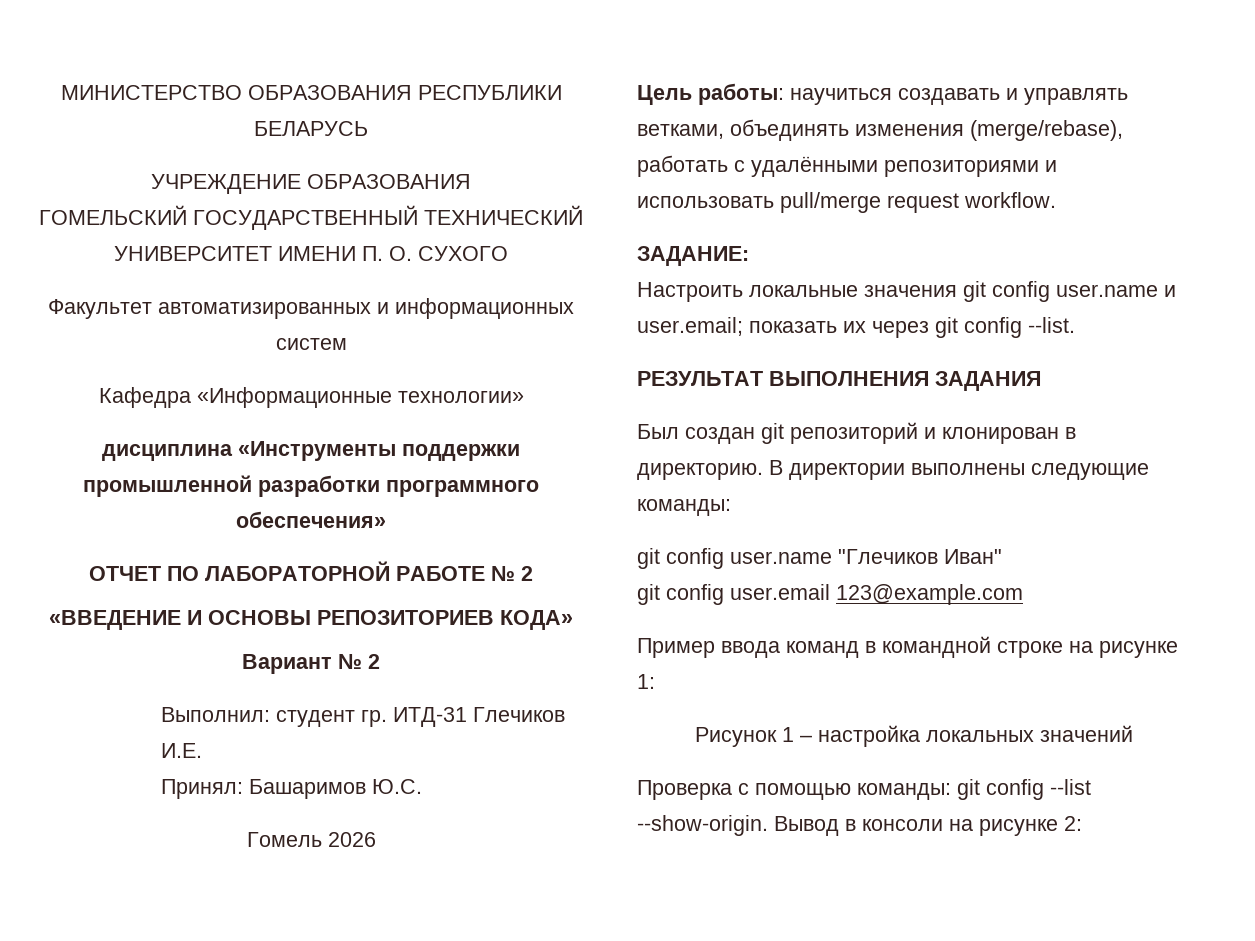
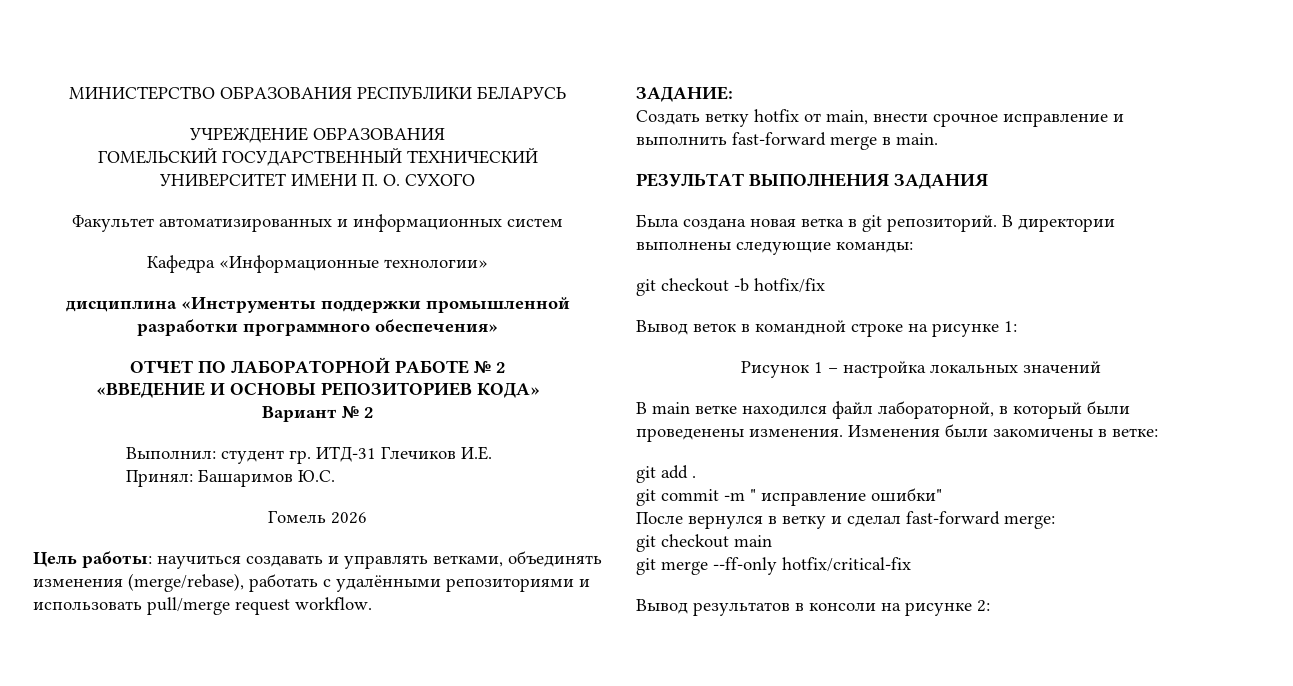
- Настроить локальные значения git config user.name и user.email; показать их через git config --list.
+ Создать ветку hotfix от main, внести срочное исправление и выполнить fast-forward merge в main.
  РЕЗУЛЬТАТ ВЫПОЛНЕНИЯ ЗАДАНИЯ
- Был создан git репозиторий и клонирован в директорию.
+ Была создана новая ветка в git репозиторий.
- git config user.name "Глечиков Иван"
- git config user.email 123@example.com
- Пример ввода команд в командной строке на рисунке 1:
+ git checkout -b hotfix/fix
+ Вывод веток в командной строке на рисунке 1:
- Проверка с помощью команды: git config --list --show-origin. Вывод в консоли на рисунке 2:
+ В main ветке находился файл лабораторной, в который были проведенены изменения. Изменения были закомичены в ветке:
+ git add .
+ git commit -m " исправление ошибки"
+ После вернулся в ветку и сделал fast-forward merge:
+ git checkout main
+ git merge --ff-only hotfix/critical-fix
+ Вывод результатов в консоли на рисунке 2:

